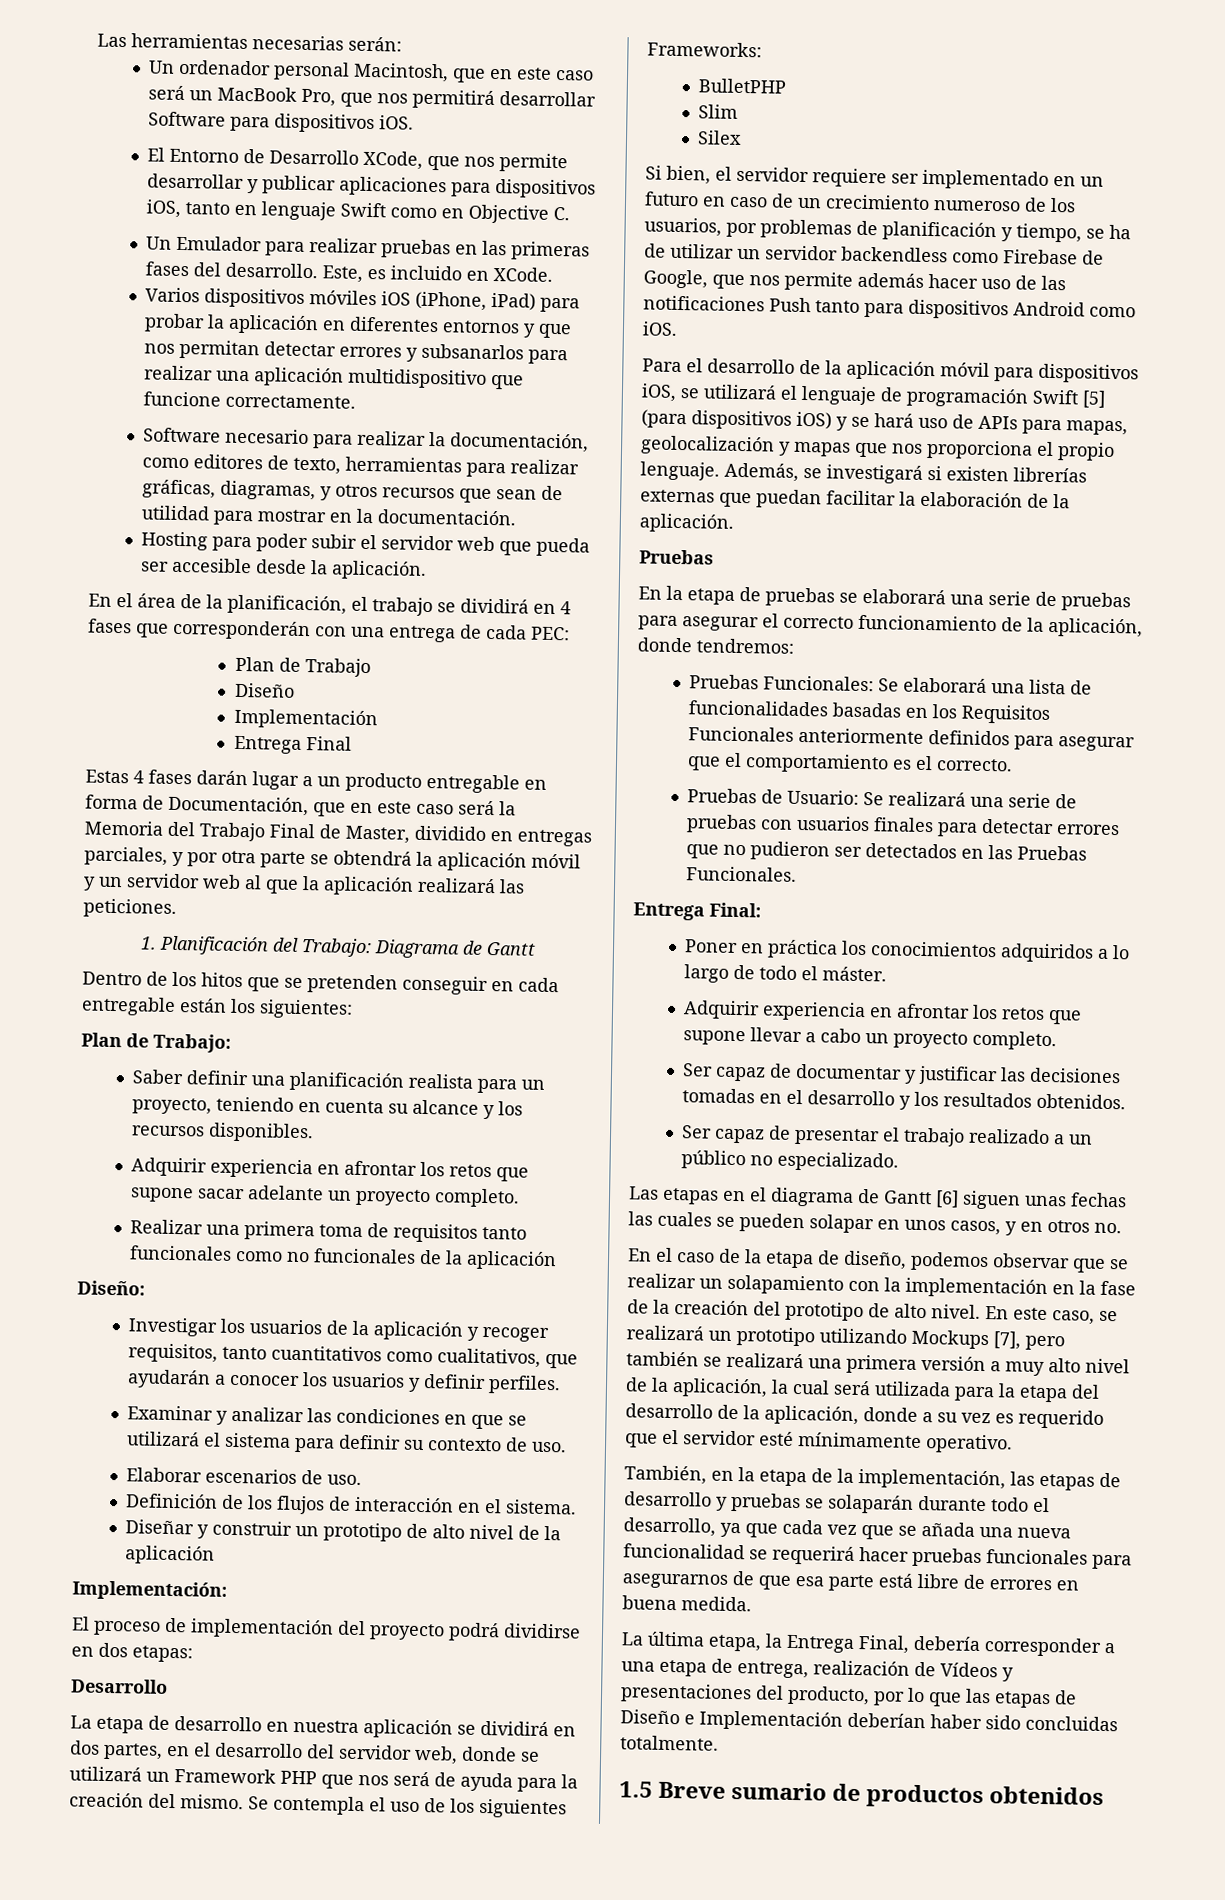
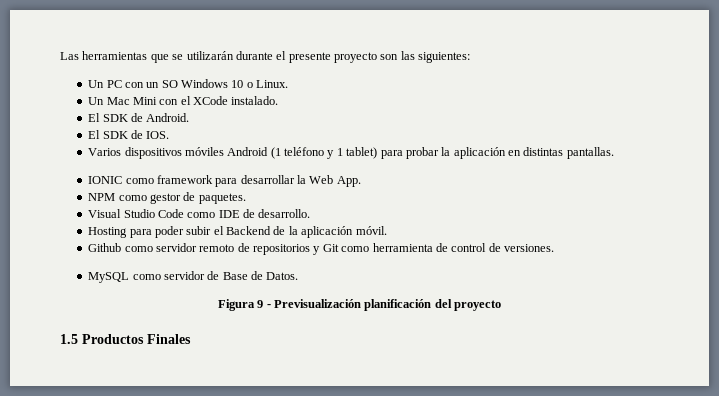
- Las herramientas necesarias serán:
- Un ordenador personal Macintosh, que en este caso será un MacBook Pro, que nos permitirá desarrollar Software para dispositivos iOS.
- El Entorno de Desarrollo XCode, que nos permite desarrollar y publicar aplicaciones para dispositivos iOS, tanto en lenguaje Swift como en Objective C.
- Un Emulador para realizar pruebas en las primeras fases del desarrollo. Este, es incluido en XCode.
- Varios dispositivos móviles iOS (iPhone, iPad) para probar la aplicación en diferentes entornos y que nos permitan detectar errores y subsanarlos para realizar una aplicación multidispositivo que funcione correctamente.
- Software necesario para realizar la documentación, como editores de texto, herramientas para realizar gráficas, diagramas, y otros recursos que sean de utilidad para mostrar en la documentación.
+ Las herramientas que se utilizarán durante el presente proyecto son las siguientes:
+ Un PC con un SO Windows 10 o Linux.
+ Un Mac Mini con el XCode instalado.
+ El SDK de Android.
+ El SDK de IOS.
+ Varios dispositivos móviles Android (1 teléfono y 1 tablet) para probar la aplicación en distintas pantallas.
+ IONIC como framework para desarrollar la Web App.
+ NPM como gestor de paquetes.
+ Visual Studio Code como IDE de desarrollo.
- Hosting para poder subir el servidor web que pueda ser accesible desde la aplicación.
- En el área de la planificación, el trabajo se dividirá en 4 fases que corresponderán con una entrega de cada PEC:
- Plan de Trabajo
- Diseño
- Implementación
- Entrega Final
- Estas 4 fases darán lugar a un producto entregable en forma de Documentación, que en este caso será la Memoria del Trabajo Final de Master, dividido en entregas parciales, y por otra parte se obtendrá la aplicación móvil y un servidor web al que la aplicación realizará las peticiones.
- 1. Planificación del Trabajo: Diagrama de Gantt
- Dentro de los hitos que se pretenden conseguir en cada entregable están los siguientes:
- Plan de Trabajo:
- Saber definir una planificación realista para un proyecto, teniendo en cuenta su alcance y los recursos disponibles.
- Adquirir experiencia en afrontar los retos que supone sacar adelante un proyecto completo.
- Realizar una primera toma de requisitos tanto funcionales como no funcionales de la aplicación
- Diseño:
- Investigar los usuarios de la aplicación y recoger requisitos, tanto cuantitativos como cualitativos, que ayudarán a conocer los usuarios y definir perfiles.
- Examinar y analizar las condiciones en que se utilizará el sistema para definir su contexto de uso.
- Elaborar escenarios de uso.
- Definición de los flujos de interacción en el sistema.
- Diseñar y construir un prototipo de alto nivel de la aplicación
- Implementación:
- El proceso de implementación del proyecto podrá dividirse en dos etapas:
- Desarrollo
- La etapa de desarrollo en nuestra aplicación se dividirá en dos partes, en el desarrollo del servidor web, donde se utilizará un Framework PHP que nos será de ayuda para la creación del mismo. Se contempla el uso de los siguientes Frameworks:
- BulletPHP
- Slim
- Silex
- Si bien, el servidor requiere ser implementado en un futuro en caso de un crecimiento numeroso de los usuarios, por problemas de planificación y tiempo, se ha de utilizar un servidor backendless como Firebase de Google, que nos permite además hacer uso de las notificaciones Push tanto para dispositivos Android como iOS.
- Para el desarrollo de la aplicación móvil para dispositivos iOS, se utilizará el lenguaje de programación Swift [5] (para dispositivos iOS) y se hará uso de APIs para mapas, geolocalización y mapas que nos proporciona el propio lenguaje. Además, se investigará si existen librerías externas que puedan facilitar la elaboración de la aplicación.
- Pruebas
- En la etapa de pruebas se elaborará una serie de pruebas para asegurar el correcto funcionamiento de la aplicación, donde tendremos:
- Pruebas Funcionales: Se elaborará una lista de funcionalidades basadas en los Requisitos Funcionales anteriormente definidos para asegurar que el comportamiento es el correcto.
- Pruebas de Usuario: Se realizará una serie de pruebas con usuarios finales para detectar errores que no pudieron ser detectados en las Pruebas Funcionales.
- Entrega Final:
- Poner en práctica los conocimientos adquiridos a lo largo de todo el máster.
- Adquirir experiencia en afrontar los retos que supone llevar a cabo un proyecto completo.
- Ser capaz de documentar y justificar las decisiones tomadas en el desarrollo y los resultados obtenidos.
- Ser capaz de presentar el trabajo realizado a un público no especializado.
- Las etapas en el diagrama de Gantt [6] siguen unas fechas las cuales se pueden solapar en unos casos, y en otros no.
- En el caso de la etapa de diseño, podemos observar que se realizar un solapamiento con la implementación en la fase de la creación del prototipo de alto nivel. En este caso, se realizará un prototipo utilizando Mockups [7], pero también se realizará una primera versión a muy alto nivel de la aplicación, la cual será utilizada para la etapa del desarrollo de la aplicación, donde a su vez es requerido que el servidor esté mínimamente operativo.
- También, en la etapa de la implementación, las etapas de desarrollo y pruebas se solaparán durante todo el desarrollo, ya que cada vez que se añada una nueva funcionalidad se requerirá hacer pruebas funcionales para asegurarnos de que esa parte está libre de errores en buena medida.
- La última etapa, la Entrega Final, debería corresponder a una etapa de entrega, realización de Vídeos y presentaciones del producto, por lo que las etapas de Diseño e Implementación deberían haber sido concluidas totalmente.
- 1.5 Breve sumario de productos obtenidos
+ Hosting para poder subir el Backend de la aplicación móvil.
+ Github como servidor remoto de repositorios y Git como herramienta de control de versiones.
+ MySQL como servidor de Base de Datos.
+ Figura 9 - Previsualización planificación del proyecto
+ 1.5 Productos Finales

